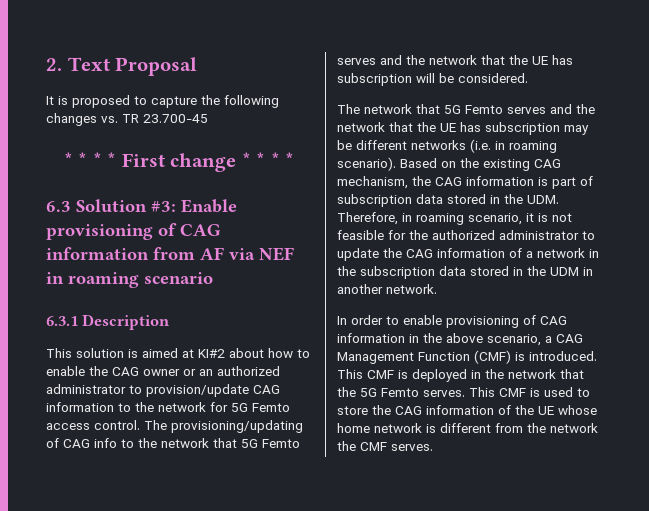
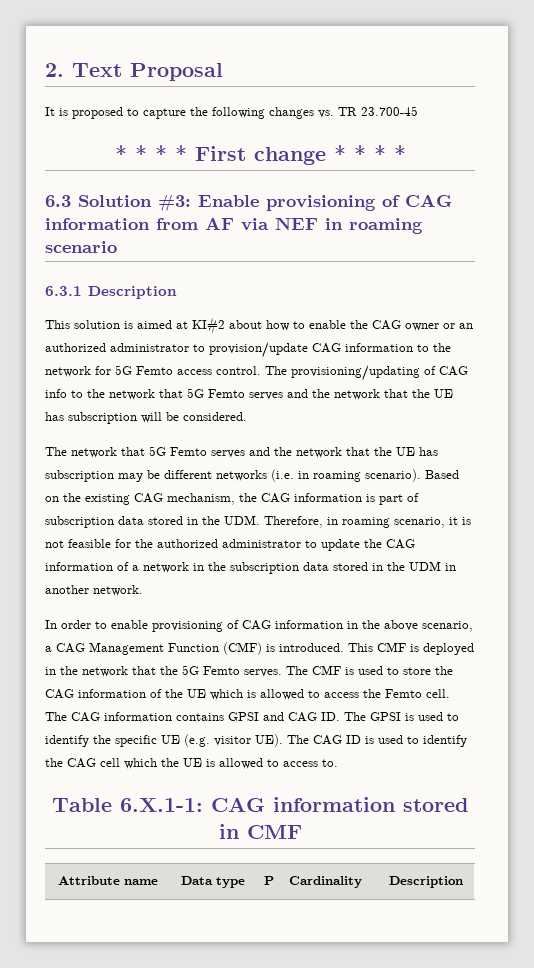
- This CMF is used to store the CAG information of the UE whose home network is different from the network the CMF serves.
+ The CMF is used to store the CAG information of the UE which is allowed to access the Femto cell. The CAG information contains GPSI and CAG ID. The GPSI is used to identify the specific UE (e.g. visitor UE). The CAG ID is used to identify the CAG cell which the UE is allowed to access to.
+ Table 6.X.1-1: CAG information stored in CMF
+ Attribute name | Data type | P | Cardinality | Description

